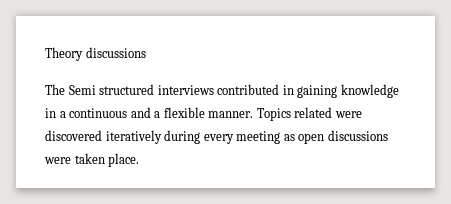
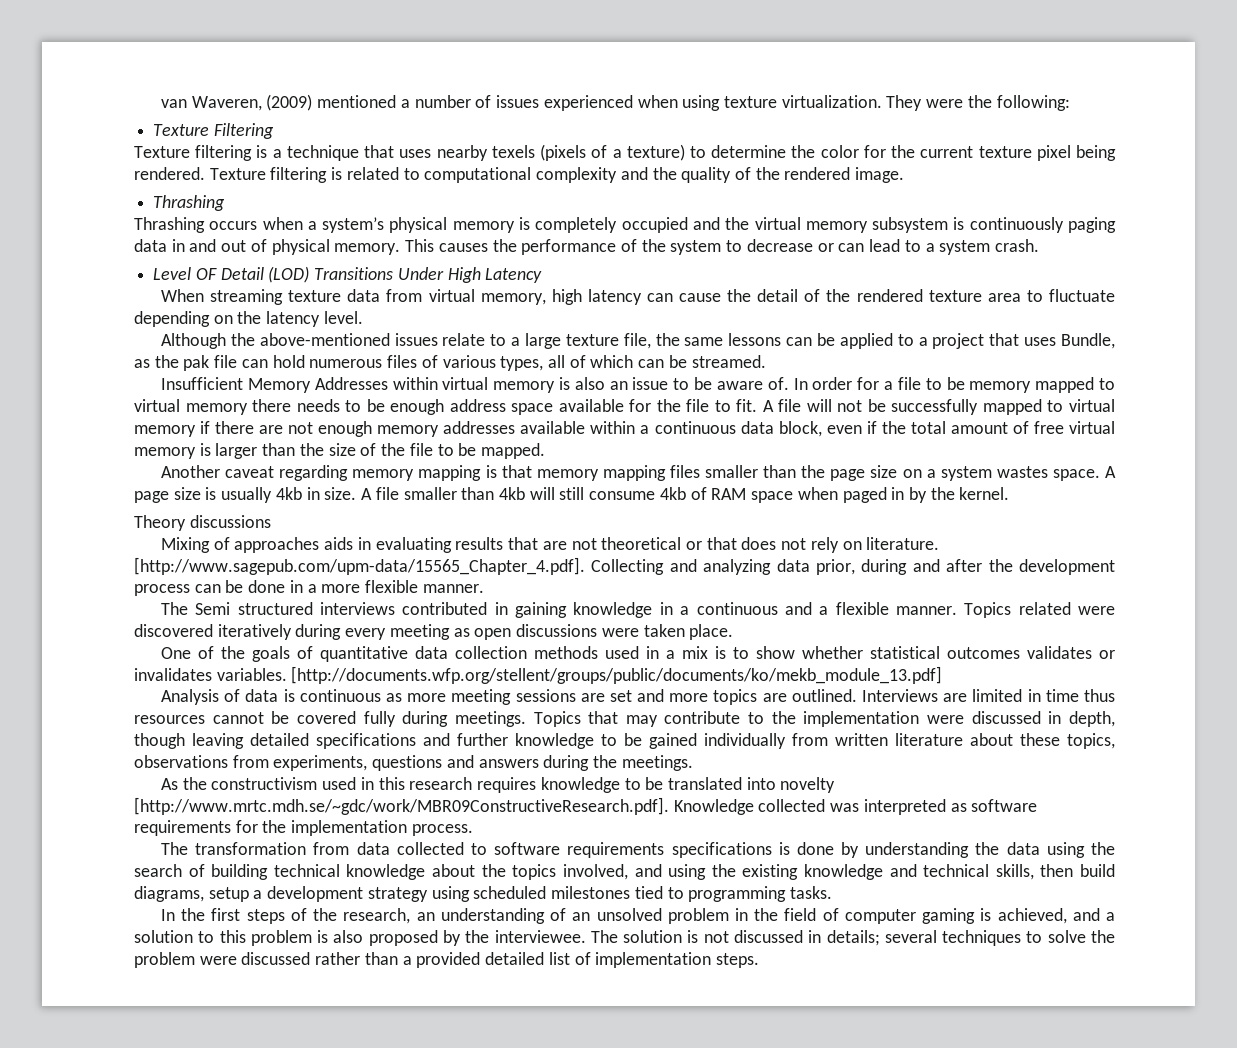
+ van Waveren, (2009) mentioned a number of issues experienced when using texture virtualization. They were the following:
+ Texture Filtering
+ Texture filtering is a technique that uses nearby texels (pixels of a texture) to determine the color for the current texture pixel being rendered. Texture filtering is related to computational complexity and the quality of the rendered image.
+ Thrashing
+ Thrashing occurs when a system’s physical memory is completely occupied and the virtual memory subsystem is continuously paging data in and out of physical memory. This causes the performance of the system to decrease or can lead to a system crash.
+ Level OF Detail (LOD) Transitions Under High Latency
+ When streaming texture data from virtual memory, high latency can cause the detail of the rendered texture area to fluctuate depending on the latency level.
+ Although the above-mentioned issues relate to a large texture file, the same lessons can be applied to a project that uses Bundle, as the pak file can hold numerous files of various types, all of which can be streamed.
+ Insufficient Memory Addresses within virtual memory is also an issue to be aware of. In order for a file to be memory mapped to virtual memory there needs to be enough address space available for the file to fit. A file will not be successfully mapped to virtual memory if there are not enough memory addresses available within a continuous data block, even if the total amount of free virtual memory is larger than the size of the file to be mapped.
+ Another caveat regarding memory mapping is that memory mapping files smaller than the page size on a system wastes space. A page size is usually 4kb in size. A file smaller than 4kb will still consume 4kb of RAM space when paged in by the kernel.
  Theory discussions
+ Mixing of approaches aids in evaluating results that are not theoretical or that does not rely on literature. [http://www.sagepub.com/upm-data/15565_Chapter_4.pdf]. Collecting and analyzing data prior, during and after the development process can be done in a more flexible manner.
+ One of the goals of quantitative data collection methods used in a mix is to show whether statistical outcomes validates or invalidates variables. [http://documents.wfp.org/stellent/groups/public/documents/ko/mekb_module_13.pdf]
+ Analysis of data is continuous as more meeting sessions are set and more topics are outlined. Interviews are limited in time thus resources cannot be covered fully during meetings. Topics that may contribute to the implementation were discussed in depth, though leaving detailed specifications and further knowledge to be gained individually from written literature about these topics, observations from experiments, questions and answers during the meetings.
+ As the constructivism used in this research requires knowledge to be translated into novelty [http://www.mrtc.mdh.se/~gdc/work/MBR09ConstructiveResearch.pdf]. Knowledge collected was interpreted as software requirements for the implementation process.
+ The transformation from data collected to software requirements specifications is done by understanding the data using the search of building technical knowledge about the topics involved, and using the existing knowledge and technical skills, then build diagrams, setup a development strategy using scheduled milestones tied to programming tasks.
+ In the first steps of the research, an understanding of an unsolved problem in the field of computer gaming is achieved, and a solution to this problem is also proposed by the interviewee. The solution is not discussed in details; several techniques to solve the problem were discussed rather than a provided detailed list of implementation steps.

